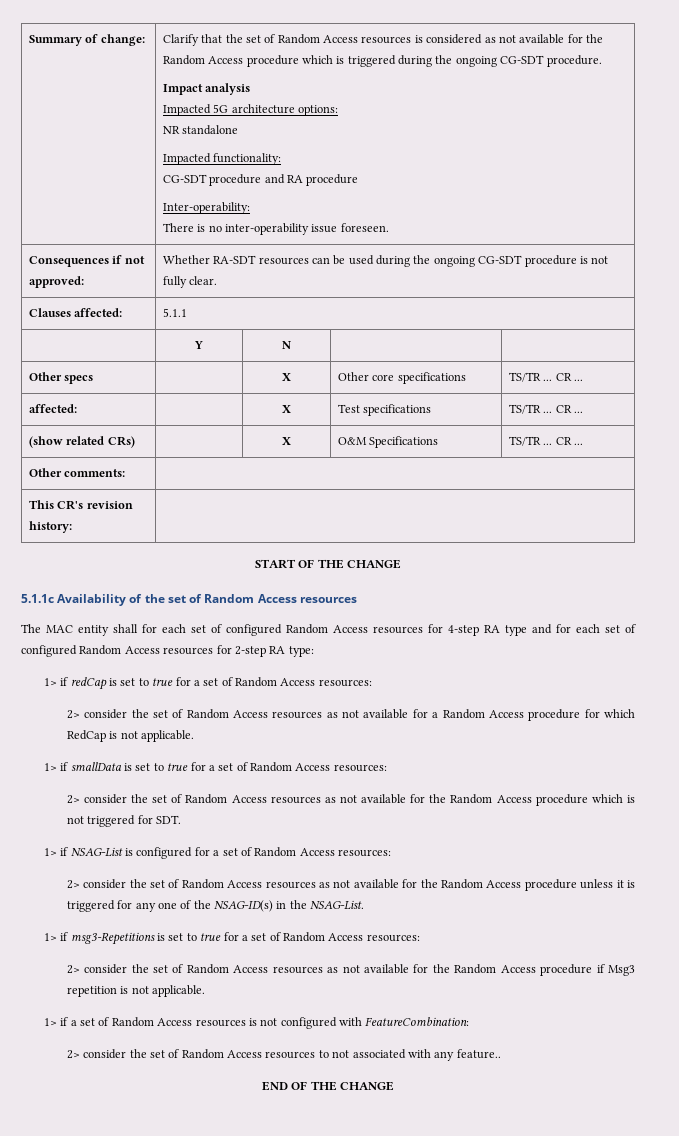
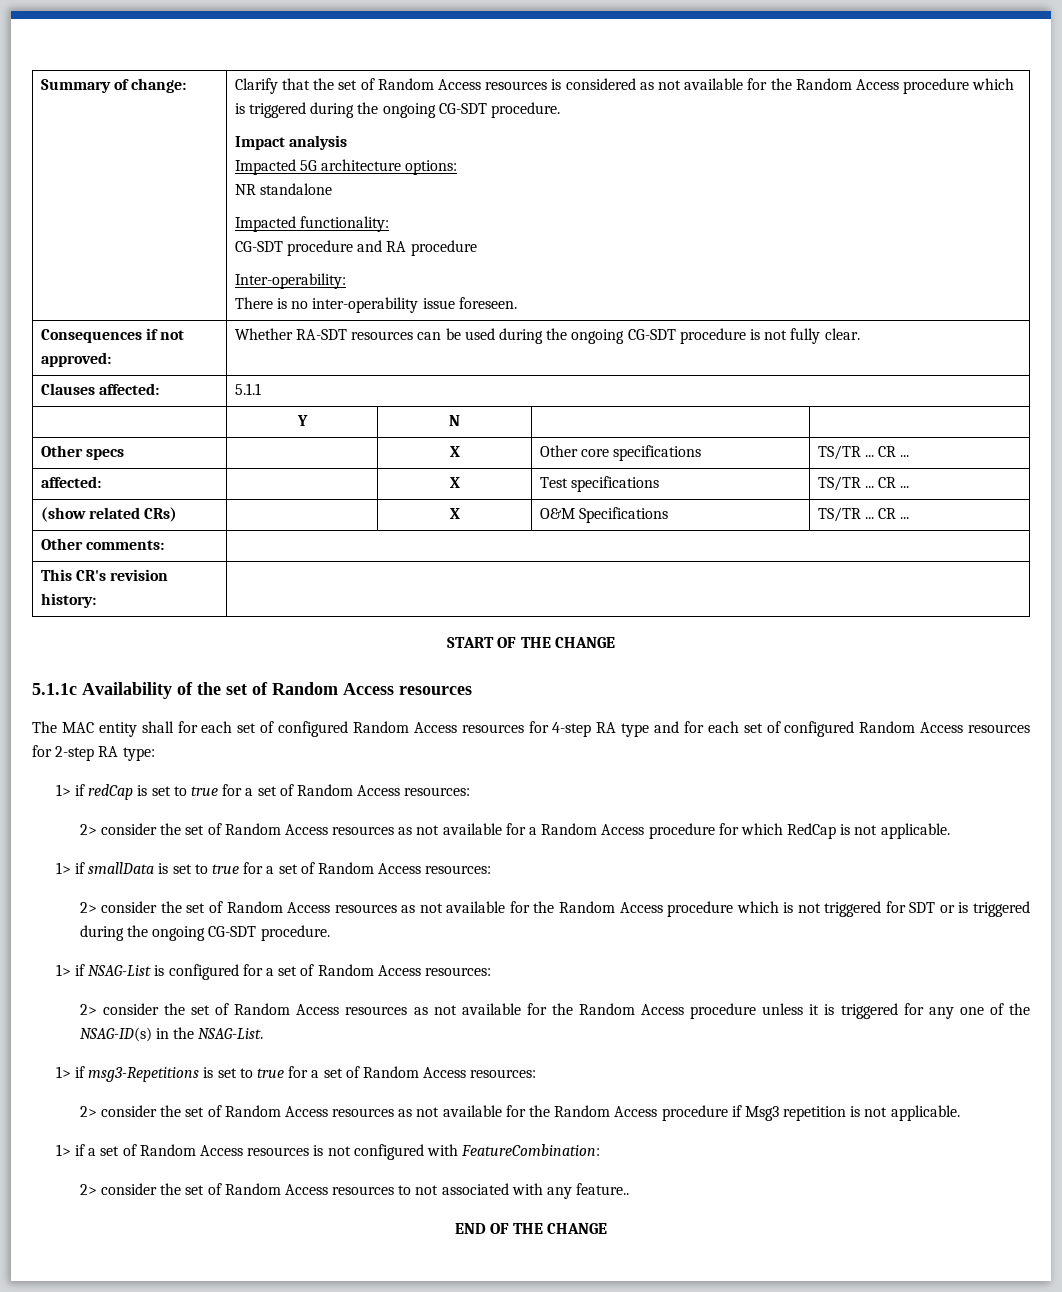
- 2> consider the set of Random Access resources as not available for the Random Access procedure which is not triggered for SDT.
+ 2> consider the set of Random Access resources as not available for the Random Access procedure which is not triggered for SDT or is triggered during the ongoing CG-SDT procedure.

